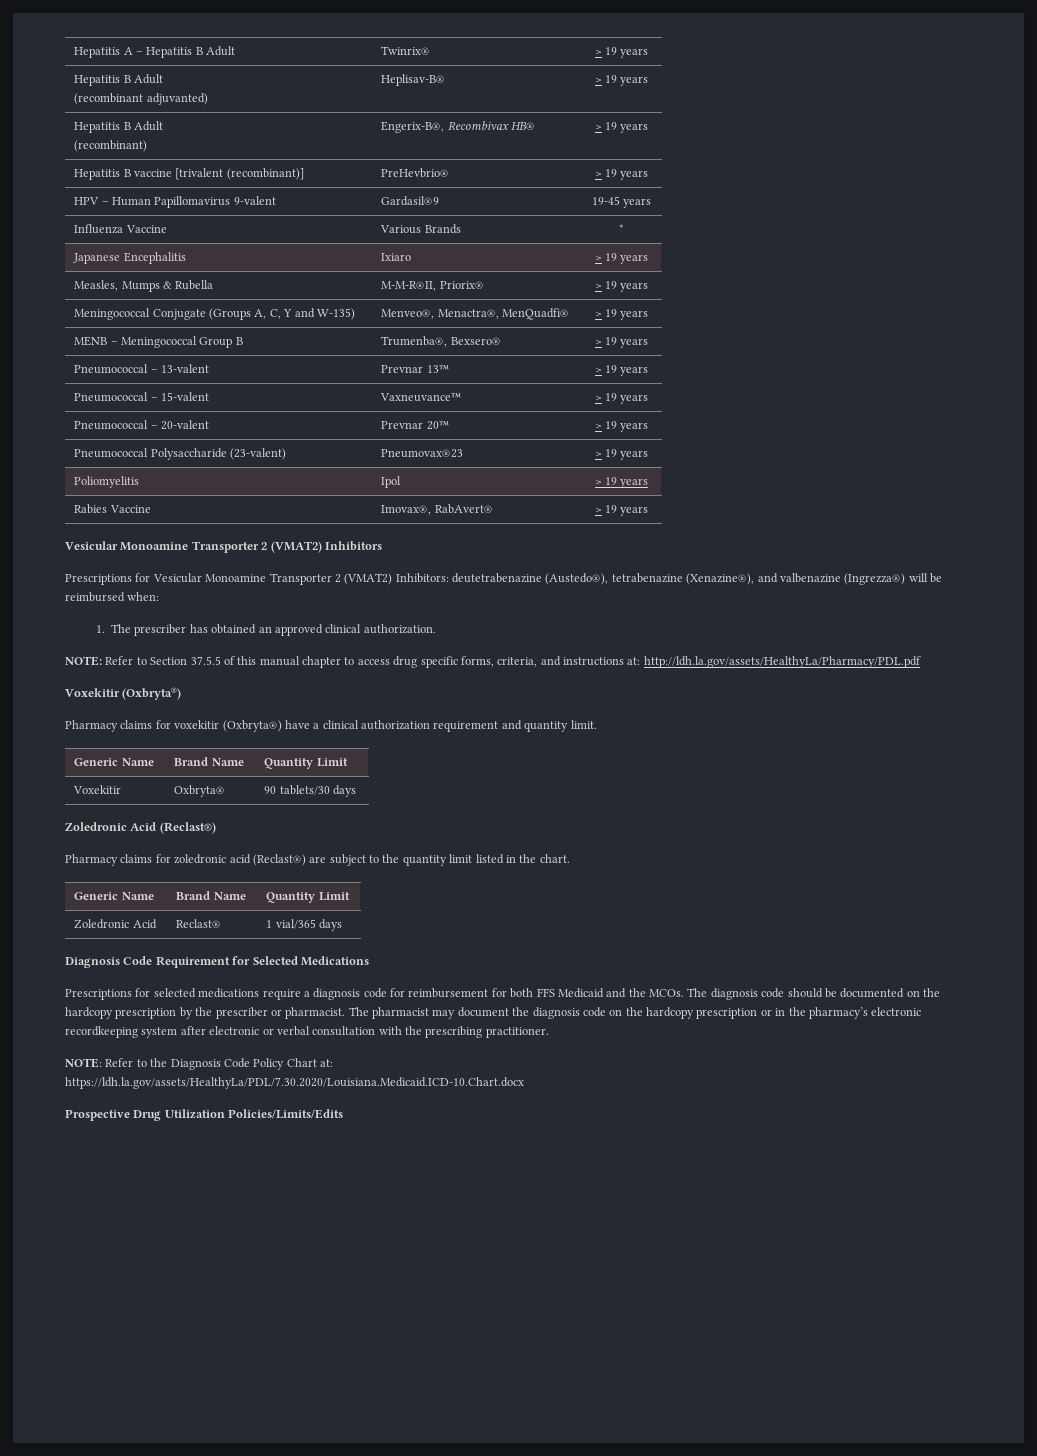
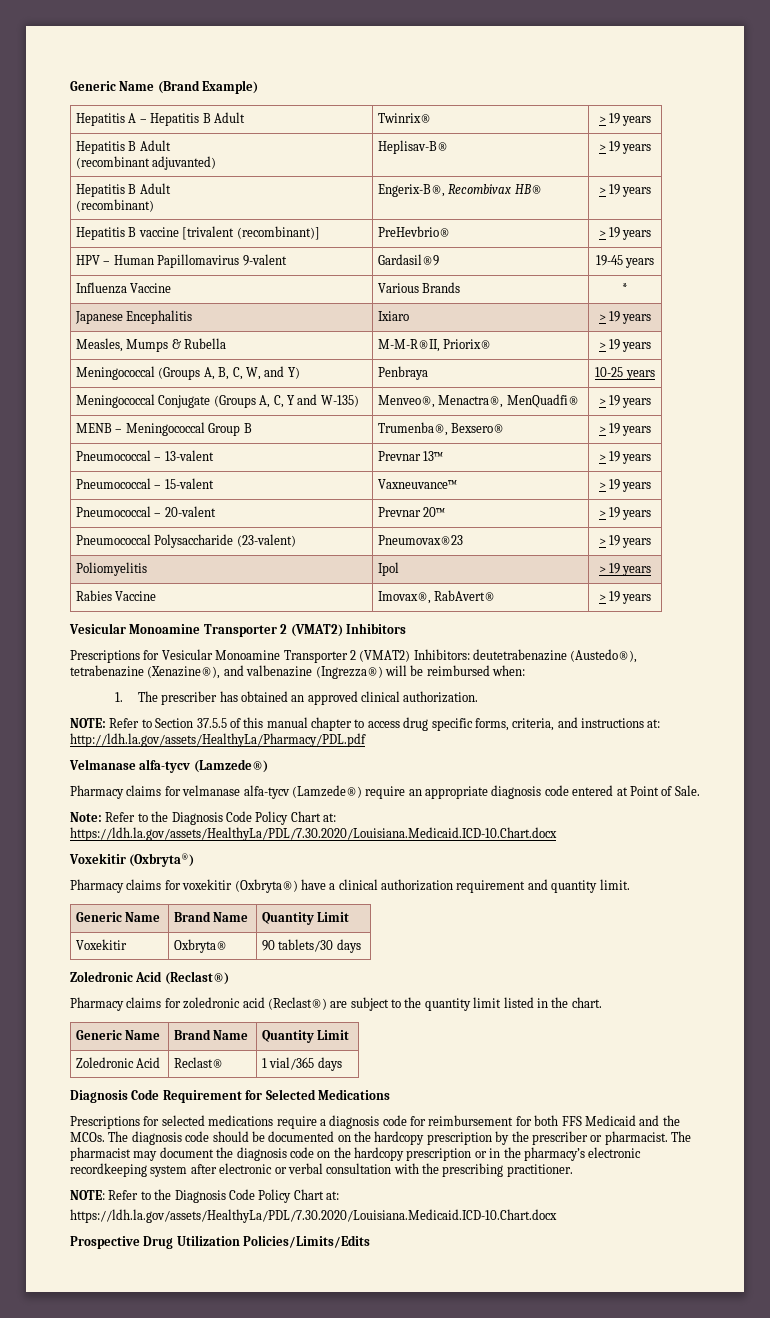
+ Generic Name (Brand Example)
+ Meningococcal (Groups A, B, C, W, and Y) | Penbraya | 10-25 years
+ Velmanase alfa-tycv (Lamzede®)
+ Pharmacy claims for velmanase alfa-tycv (Lamzede®) require an appropriate diagnosis code entered at Point of Sale.
+ Note: Refer to the Diagnosis Code Policy Chart at: https://ldh.la.gov/assets/HealthyLa/PDL/7.30.2020/Louisiana.Medicaid.ICD-10.Chart.docx

